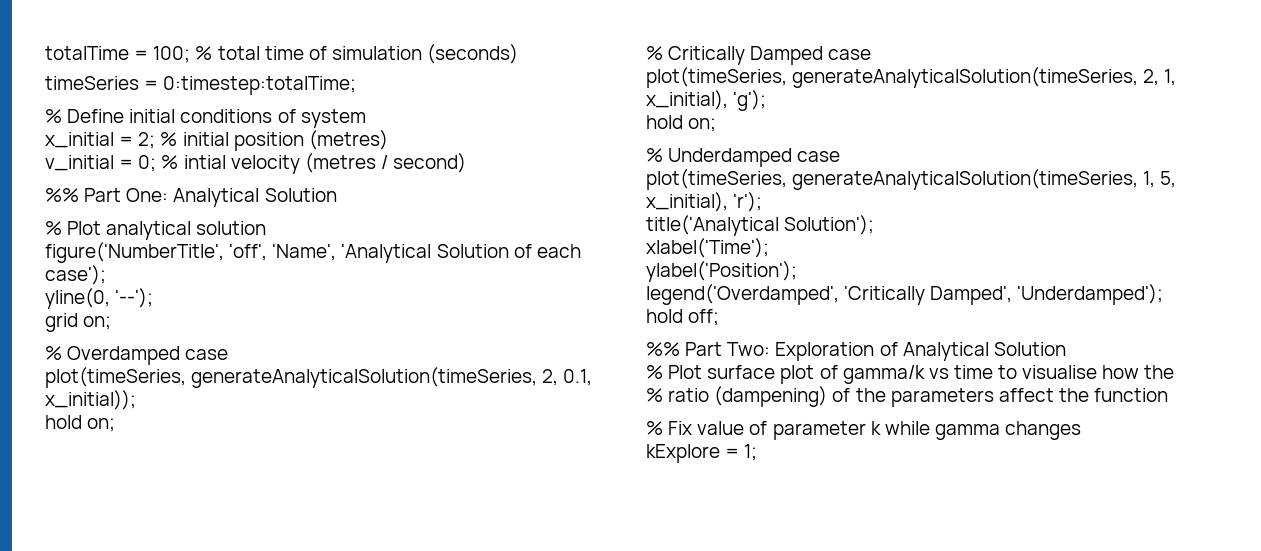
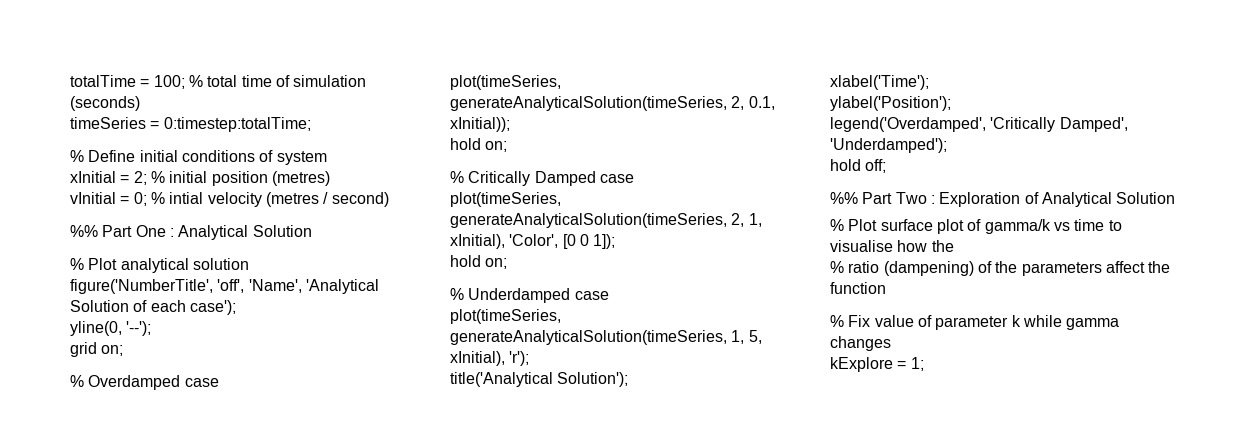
- x_initial = 2; % initial position (metres)
+ xInitial = 2; % initial position (metres)
- v_initial = 0; % intial velocity (metres / second)
+ vInitial = 0; % intial velocity (metres / second)
- %% Part One: Analytical Solution
+ %% Part One : Analytical Solution
- plot(timeSeries, generateAnalyticalSolution(timeSeries, 2, 0.1, x_initial));
+ plot(timeSeries, generateAnalyticalSolution(timeSeries, 2, 0.1, xInitial));
- plot(timeSeries, generateAnalyticalSolution(timeSeries, 2, 1, x_initial), 'g');
+ plot(timeSeries, generateAnalyticalSolution(timeSeries, 2, 1, xInitial), 'Color', [0 0 1]);
- plot(timeSeries, generateAnalyticalSolution(timeSeries, 1, 5, x_initial), 'r');
+ plot(timeSeries, generateAnalyticalSolution(timeSeries, 1, 5, xInitial), 'r');
- %% Part Two: Exploration of Analytical Solution
+ %% Part Two : Exploration of Analytical Solution

